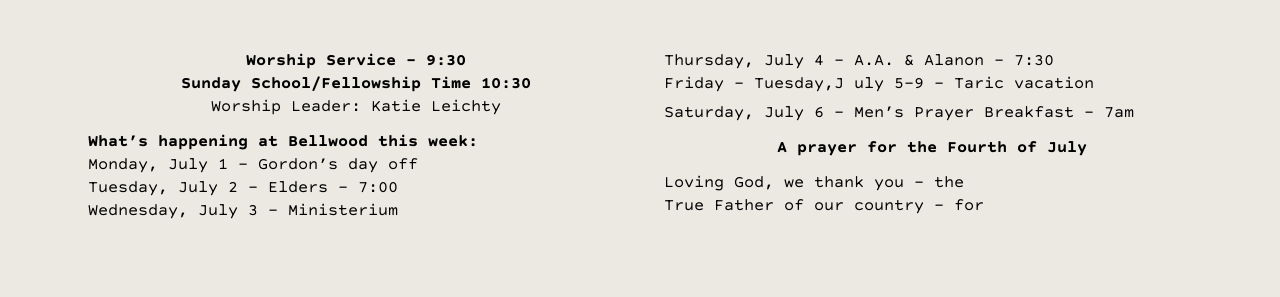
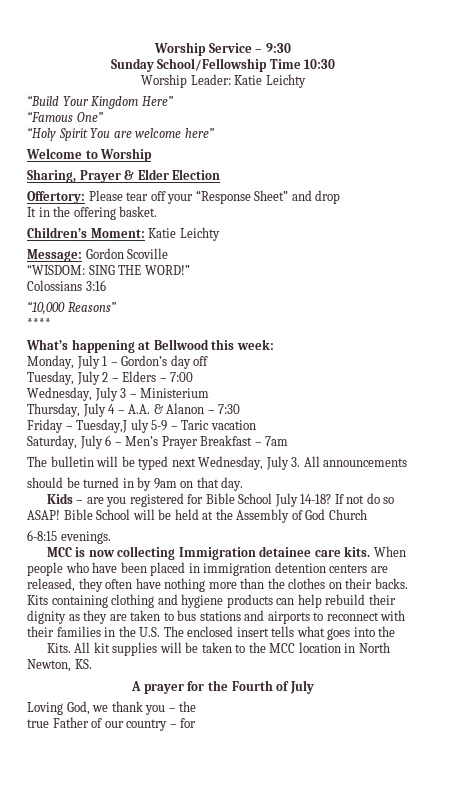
+ “Build Your Kingdom Here”
+ “Famous One”
+ “Holy Spirit You are welcome here”
+ Welcome to Worship
+ Sharing, Prayer & Elder Election
+ Offertory: Please tear off your “Response Sheet” and drop
+ It in the offering basket.
+ Children’s Moment: Katie Leichty
+ Message: Gordon Scoville
+ “WISDOM: SING THE WORD!”
+ Colossians 3:16
+ “10,000 Reasons”
+ ****
+ The bulletin will be typed next Wednesday, July 3. All announcements
+ should be turned in by 9am on that day.
+ Kids – are you registered for Bible School July 14-18? If not do so ASAP! Bible School will be held at the Assembly of God Church
+ 6-8:15 evenings.
+ MCC is now collecting Immigration detainee care kits. When people who have been placed in immigration detention centers are released, they often have nothing more than the clothes on their backs. Kits containing clothing and hygiene products can help rebuild their dignity as they are taken to bus stations and airports to reconnect with their families in the U.S. The enclosed insert tells what goes into the
+ Kits. All kit supplies will be taken to the MCC location in North Newton, KS.
- True Father of our country – for
+ true Father of our country – for

